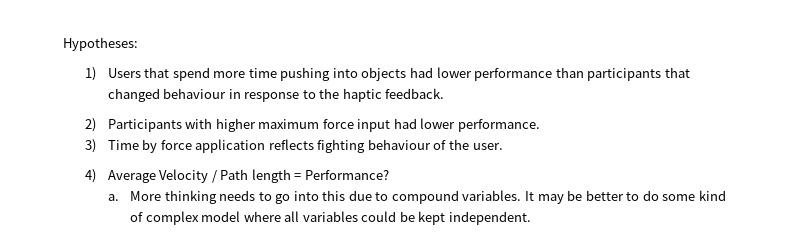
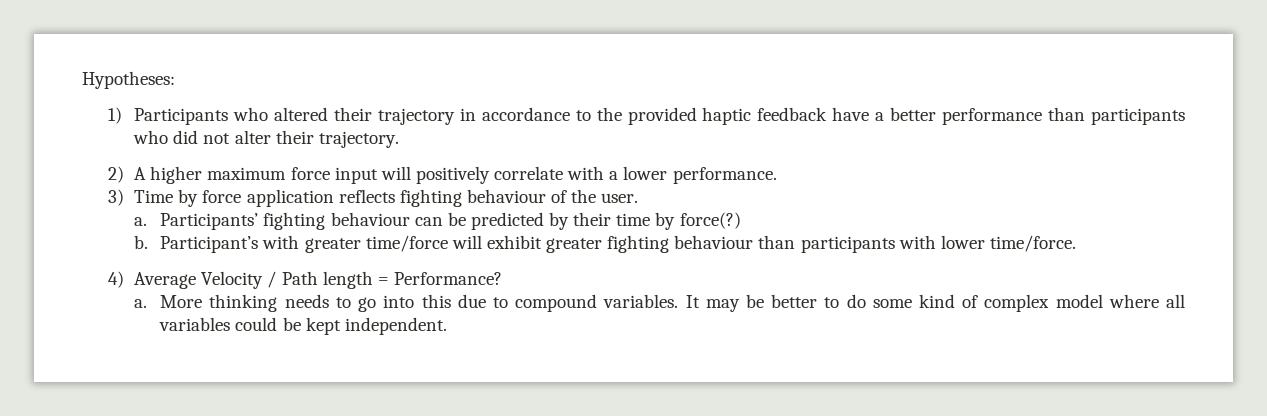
- 1) Users that spend more time pushing into objects had lower performance than participants that changed behaviour in response to the haptic feedback.
+ 1) Participants who altered their trajectory in accordance to the provided haptic feedback have a better performance than participants who did not alter their trajectory.
- 2) Participants with higher maximum force input had lower performance.
+ 2) A higher maximum force input will positively correlate with a lower performance.
+ a. Participants’ fighting behaviour can be predicted by their time by force(?)
+ b. Participant’s with greater time/force will exhibit greater fighting behaviour than participants with lower time/force.

